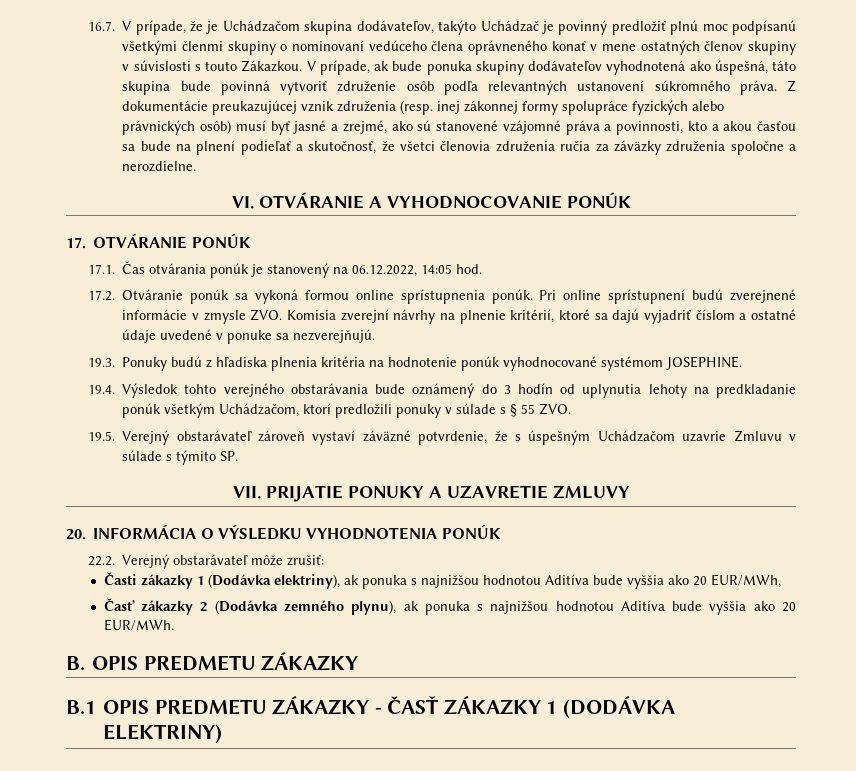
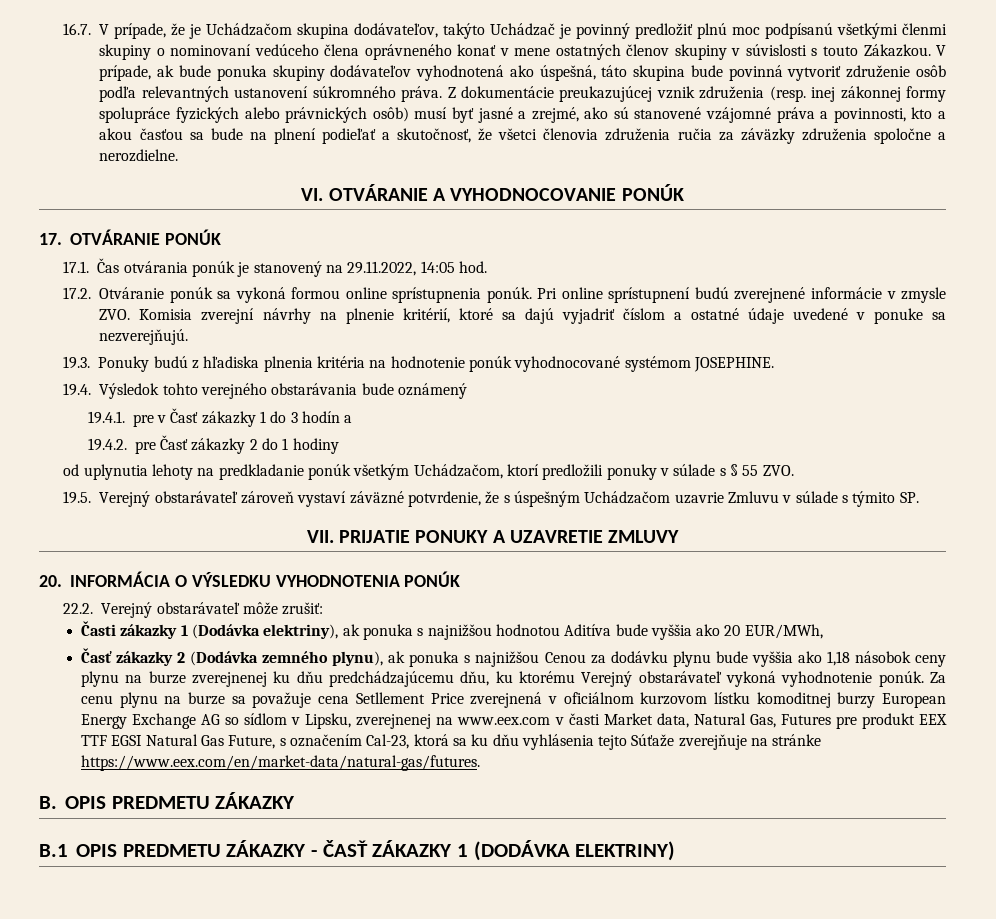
- 17.1. Čas otvárania ponúk je stanovený na 06.12.2022, 14:05 hod.
+ 17.1. Čas otvárania ponúk je stanovený na 29.11.2022, 14:05 hod.
- 19.4. Výsledok tohto verejného obstarávania bude oznámený do 3 hodín od uplynutia lehoty na predkladanie ponúk všetkým Uchádzačom, ktorí predložili ponuky v súlade s § 55 ZVO.
+ 19.4. Výsledok tohto verejného obstarávania bude oznámený
+ 19.4.1. pre v Časť zákazky 1 do 3 hodín a
+ 19.4.2. pre Časť zákazky 2 do 1 hodiny
+ od uplynutia lehoty na predkladanie ponúk všetkým Uchádzačom, ktorí predložili ponuky v súlade s § 55 ZVO.
- Časť zákazky 2 (Dodávka zemného plynu), ak ponuka s najnižšou hodnotou Aditíva bude vyššia ako 20 EUR/MWh.
+ Časť zákazky 2 (Dodávka zemného plynu), ak ponuka s najnižšou Cenou za dodávku plynu bude vyššia ako 1,18 násobok ceny plynu na burze zverejnenej ku dňu predchádzajúcemu dňu, ku ktorému Verejný obstarávateľ vykoná vyhodnotenie ponúk. Za cenu plynu na burze sa považuje cena Setllement Price zverejnená v oficiálnom kurzovom lístku komoditnej burzy European Energy Exchange AG so sídlom v Lipsku, zverejnenej na www.eex.com v časti Market data, Natural Gas, Futures pre produkt EEX TTF EGSI Natural Gas Future, s označením Cal-23, ktorá sa ku dňu vyhlásenia tejto Súťaže zverejňuje na stránke https://www.eex.com/en/market-data/natural-gas/futures.

